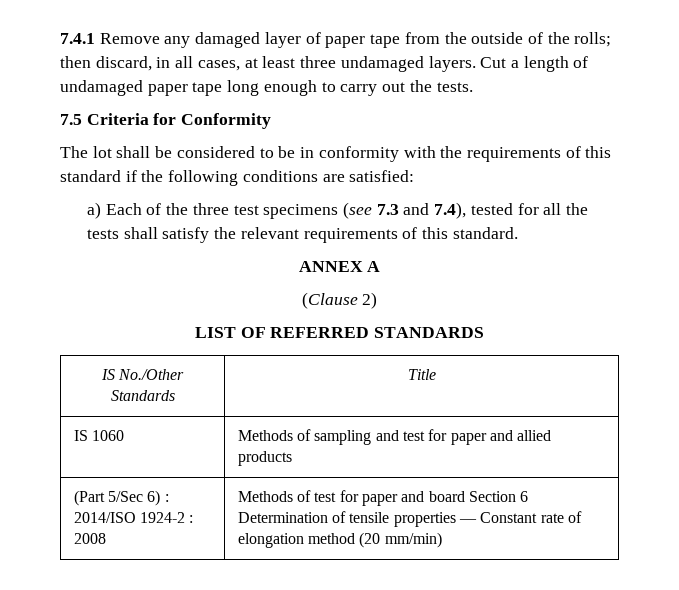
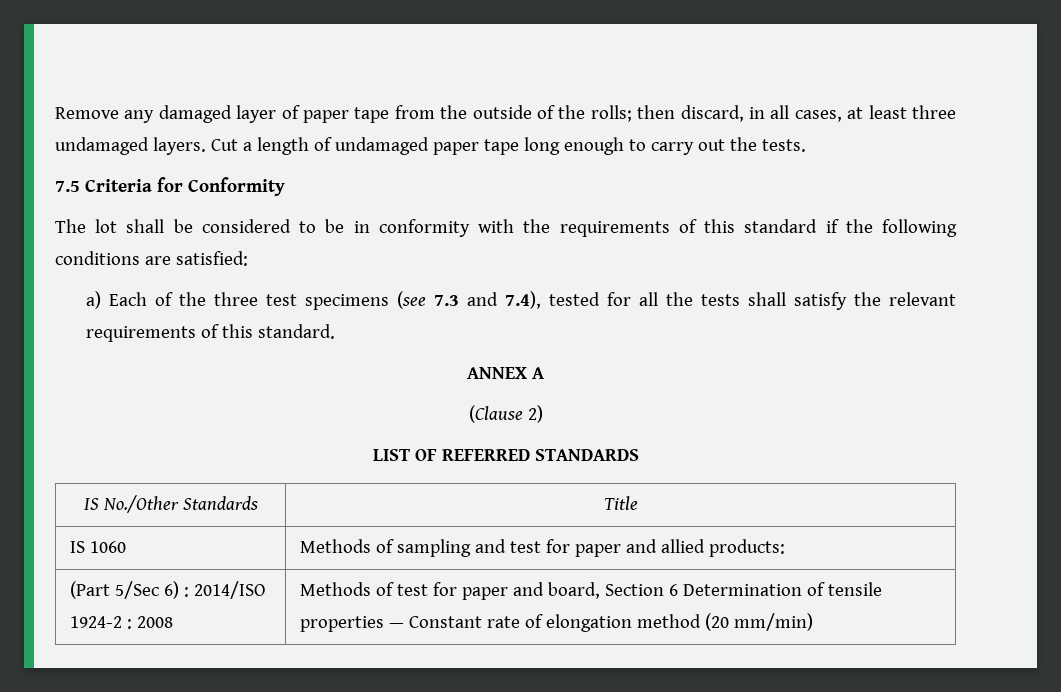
- 7.4.1 Remove any damaged layer of paper tape from the outside of the rolls; then discard, in all cases, at least three undamaged layers.
+ Remove any damaged layer of paper tape from the outside of the rolls; then discard, in all cases, at least three undamaged layers.
- IS 1060 | Methods of sampling and test for paper and allied products
+ IS 1060 | Methods of sampling and test for paper and allied products:
- (Part 5/Sec 6) : 2014/ISO 1924-2 : 2008 | Methods of test for paper and board Section 6 Determination of tensile properties — Constant rate of elongation method (20 mm/min)
+ (Part 5/Sec 6) : 2014/ISO 1924-2 : 2008 | Methods of test for paper and board, Section 6 Determination of tensile properties — Constant rate of elongation method (20 mm/min)

